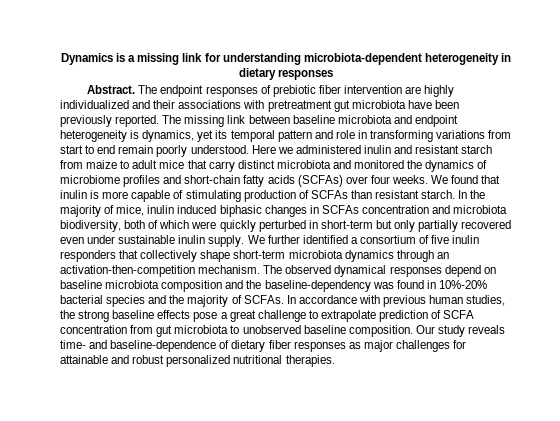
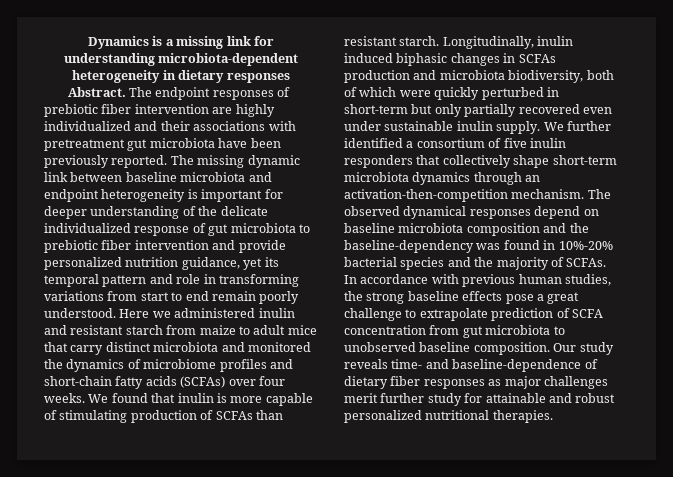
- The missing link between baseline microbiota and endpoint heterogeneity is dynamics, yet its temporal pattern and role in transforming variations from start to end remain poorly understood.
+ The missing dynamic link between baseline microbiota and endpoint heterogeneity is important for deeper understanding of the delicate individualized response of gut microbiota to prebiotic fiber intervention and provide personalized nutrition guidance, yet its temporal pattern and role in transforming variations from start to end remain poorly understood.
- In the majority of mice, inulin induced biphasic changes in SCFAs concentration and microbiota biodiversity, both of which were quickly perturbed in short-term but only partially recovered even under sustainable inulin supply.
+ Longitudinally, inulin induced biphasic changes in SCFAs production and microbiota biodiversity, both of which were quickly perturbed in short-term but only partially recovered even under sustainable inulin supply.
- Our study reveals time- and baseline-dependence of dietary fiber responses as major challenges for attainable and robust personalized nutritional therapies.
+ Our study reveals time- and baseline-dependence of dietary fiber responses as major challenges merit further study for attainable and robust personalized nutritional therapies.

